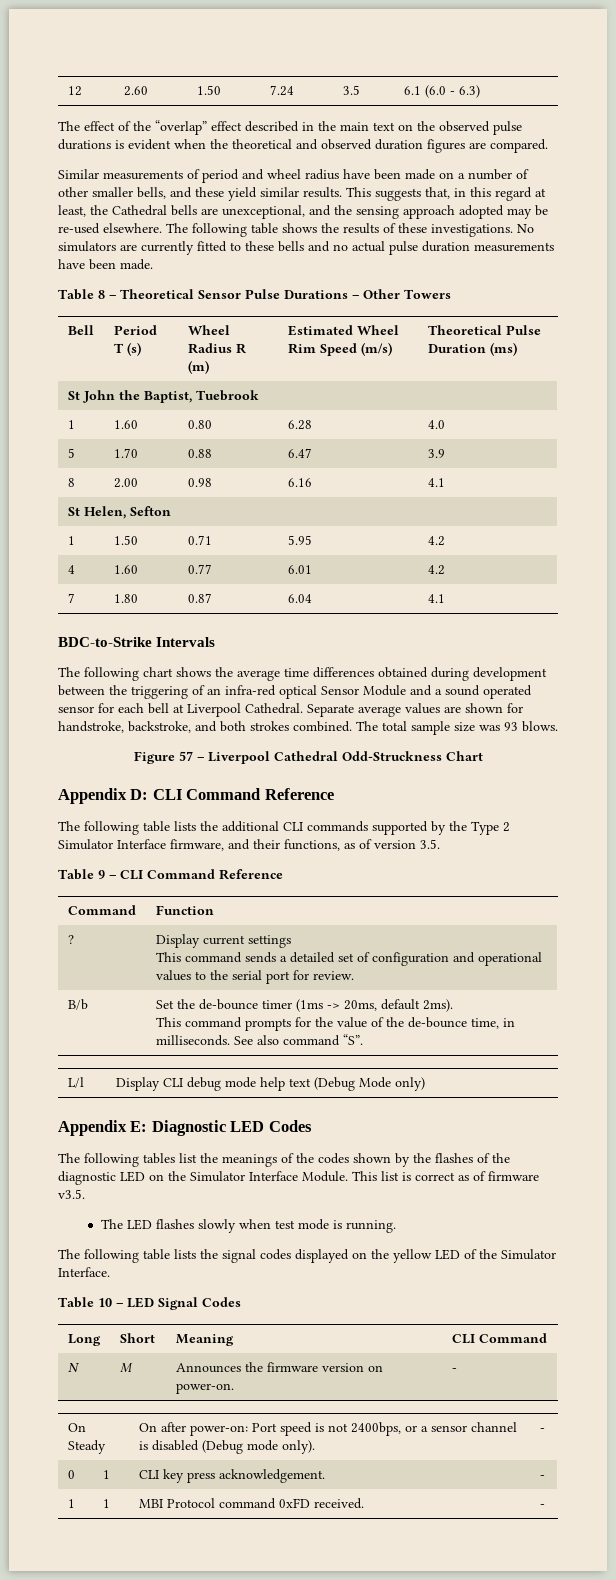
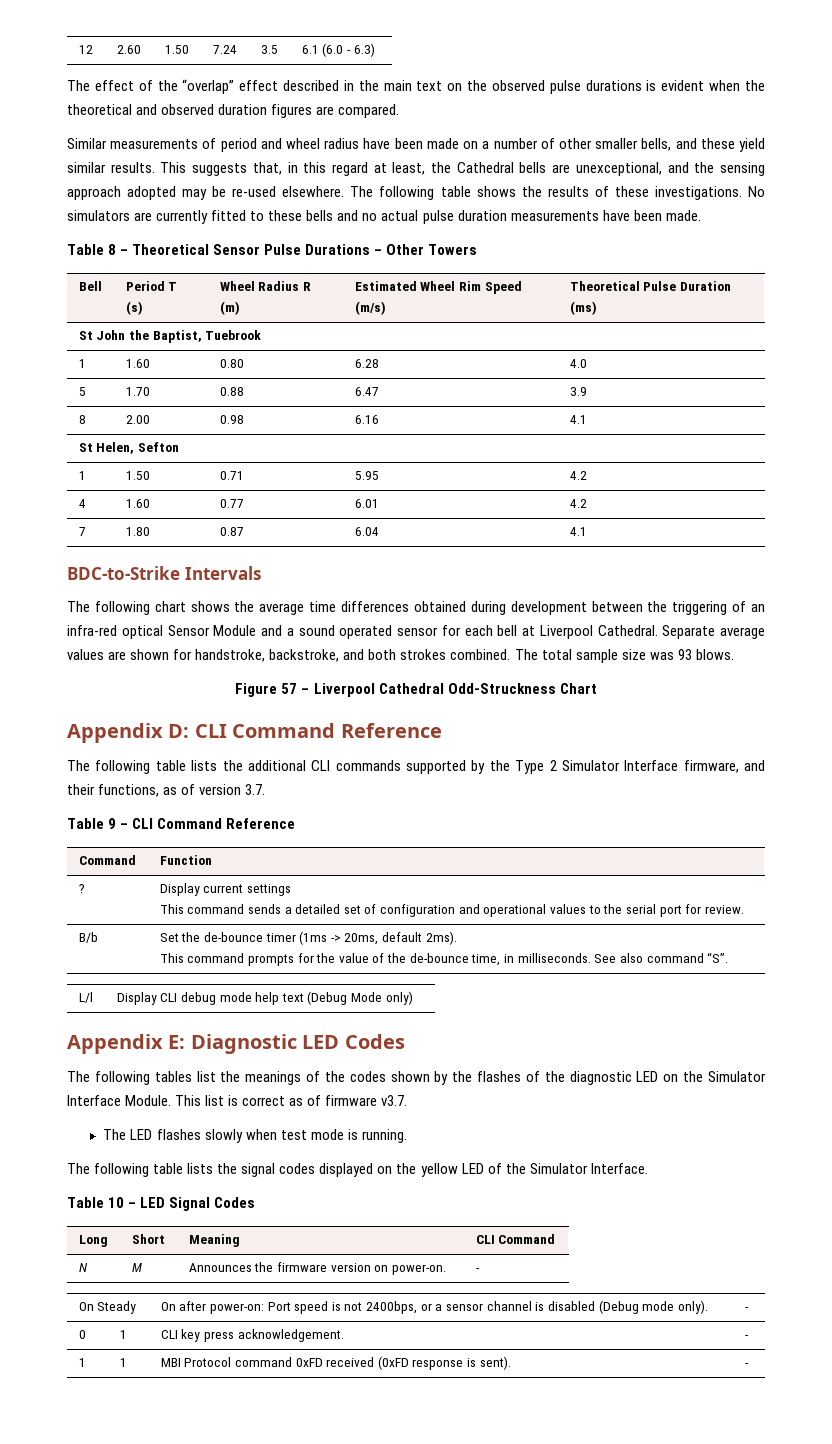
- The following table lists the additional CLI commands supported by the Type 2 Simulator Interface firmware, and their functions, as of version 3.5.
+ The following table lists the additional CLI commands supported by the Type 2 Simulator Interface firmware, and their functions, as of version 3.7.
- This list is correct as of firmware v3.5.
+ This list is correct as of firmware v3.7.
- 1 | 1 | MBI Protocol command 0xFD received. | -
+ 1 | 1 | MBI Protocol command 0xFD received (0xFD response is sent). | -

